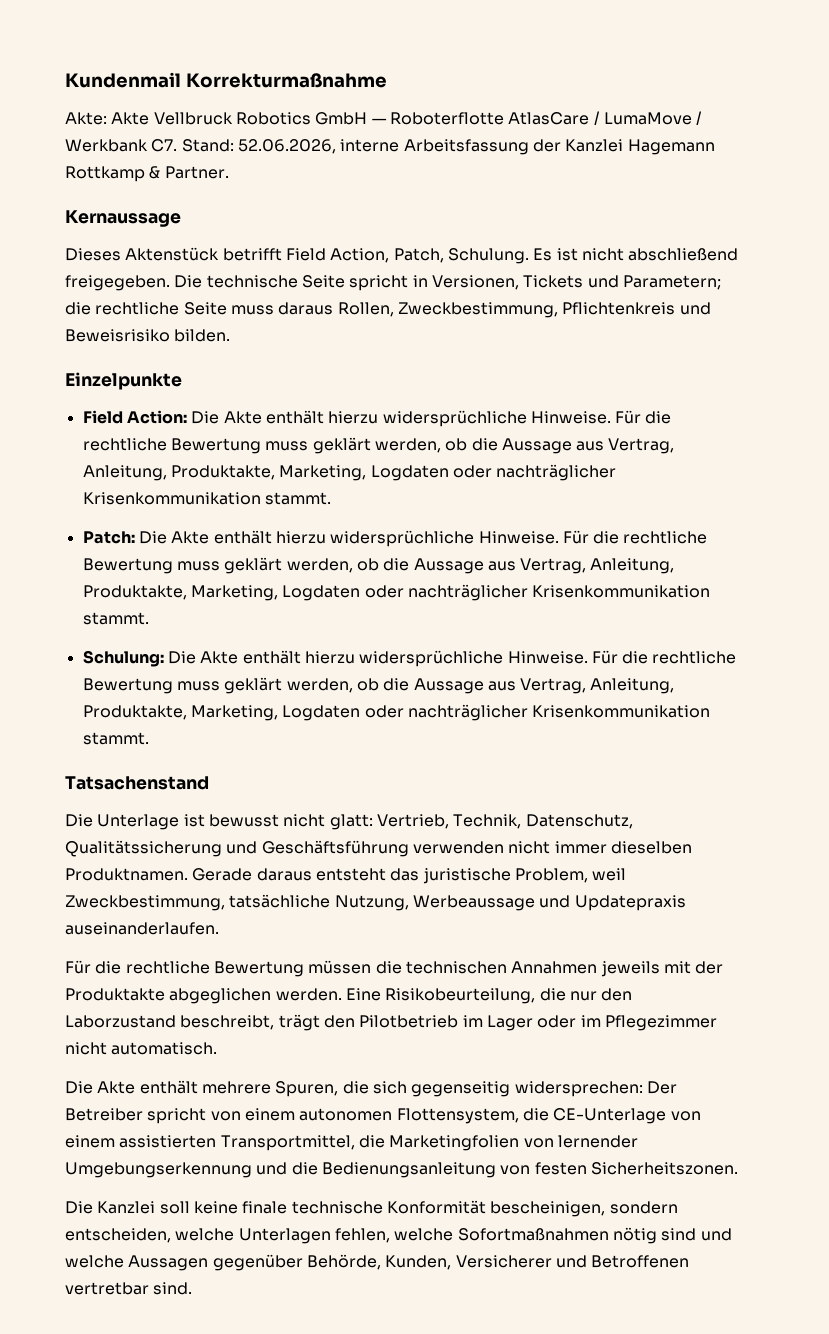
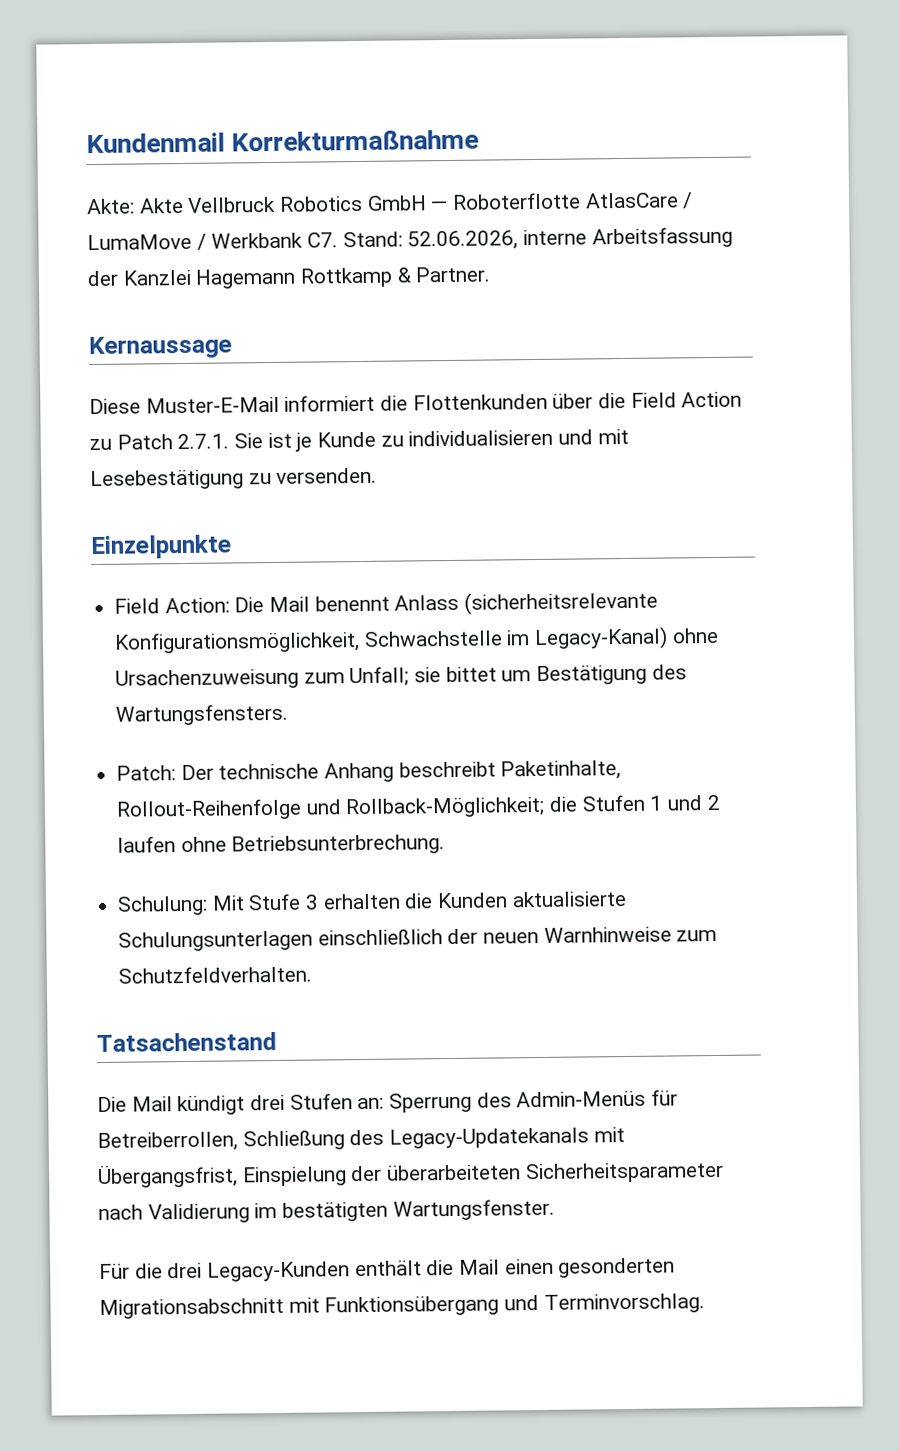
- Dieses Aktenstück betrifft Field Action, Patch, Schulung. Es ist nicht abschließend freigegeben. Die technische Seite spricht in Versionen, Tickets und Parametern; die rechtliche Seite muss daraus Rollen, Zweckbestimmung, Pflichtenkreis und Beweisrisiko bilden.
+ Diese Muster-E-Mail informiert die Flottenkunden über die Field Action zu Patch 2.7.1. Sie ist je Kunde zu individualisieren und mit Lesebestätigung zu versenden.
  Einzelpunkte
- Field Action: Die Akte enthält hierzu widersprüchliche Hinweise. Für die rechtliche Bewertung muss geklärt werden, ob die Aussage aus Vertrag, Anleitung, Produktakte, Marketing, Logdaten oder nachträglicher Krisenkommunikation stammt.
- Patch: Die Akte enthält hierzu widersprüchliche Hinweise. Für die rechtliche Bewertung muss geklärt werden, ob die Aussage aus Vertrag, Anleitung, Produktakte, Marketing, Logdaten oder nachträglicher Krisenkommunikation stammt.
- Schulung: Die Akte enthält hierzu widersprüchliche Hinweise. Für die rechtliche Bewertung muss geklärt werden, ob die Aussage aus Vertrag, Anleitung, Produktakte, Marketing, Logdaten oder nachträglicher Krisenkommunikation stammt.
+ Field Action: Die Mail benennt Anlass (sicherheitsrelevante Konfigurationsmöglichkeit, Schwachstelle im Legacy-Kanal) ohne Ursachenzuweisung zum Unfall; sie bittet um Bestätigung des Wartungsfensters.
+ Patch: Der technische Anhang beschreibt Paketinhalte, Rollout-Reihenfolge und Rollback-Möglichkeit; die Stufen 1 und 2 laufen ohne Betriebsunterbrechung.
+ Schulung: Mit Stufe 3 erhalten die Kunden aktualisierte Schulungsunterlagen einschließlich der neuen Warnhinweise zum Schutzfeldverhalten.
  Tatsachenstand
- Die Unterlage ist bewusst nicht glatt: Vertrieb, Technik, Datenschutz, Qualitätssicherung und Geschäftsführung verwenden nicht immer dieselben Produktnamen. Gerade daraus entsteht das juristische Problem, weil Zweckbestimmung, tatsächliche Nutzung, Werbeaussage und Updatepraxis auseinanderlaufen.
- Für die rechtliche Bewertung müssen die technischen Annahmen jeweils mit der Produktakte abgeglichen werden. Eine Risikobeurteilung, die nur den Laborzustand beschreibt, trägt den Pilotbetrieb im Lager oder im Pflegezimmer nicht automatisch.
- Die Akte enthält mehrere Spuren, die sich gegenseitig widersprechen: Der Betreiber spricht von einem autonomen Flottensystem, die CE-Unterlage von einem assistierten Transportmittel, die Marketingfolien von lernender Umgebungserkennung und die Bedienungsanleitung von festen Sicherheitszonen.
- Die Kanzlei soll keine finale technische Konformität bescheinigen, sondern entscheiden, welche Unterlagen fehlen, welche Sofortmaßnahmen nötig sind und welche Aussagen gegenüber Behörde, Kunden, Versicherer und Betroffenen vertretbar sind.
+ Die Mail kündigt drei Stufen an: Sperrung des Admin-Menüs für Betreiberrollen, Schließung des Legacy-Updatekanals mit Übergangsfrist, Einspielung der überarbeiteten Sicherheitsparameter nach Validierung im bestätigten Wartungsfenster.
+ Für die drei Legacy-Kunden enthält die Mail einen gesonderten Migrationsabschnitt mit Funktionsübergang und Terminvorschlag.

